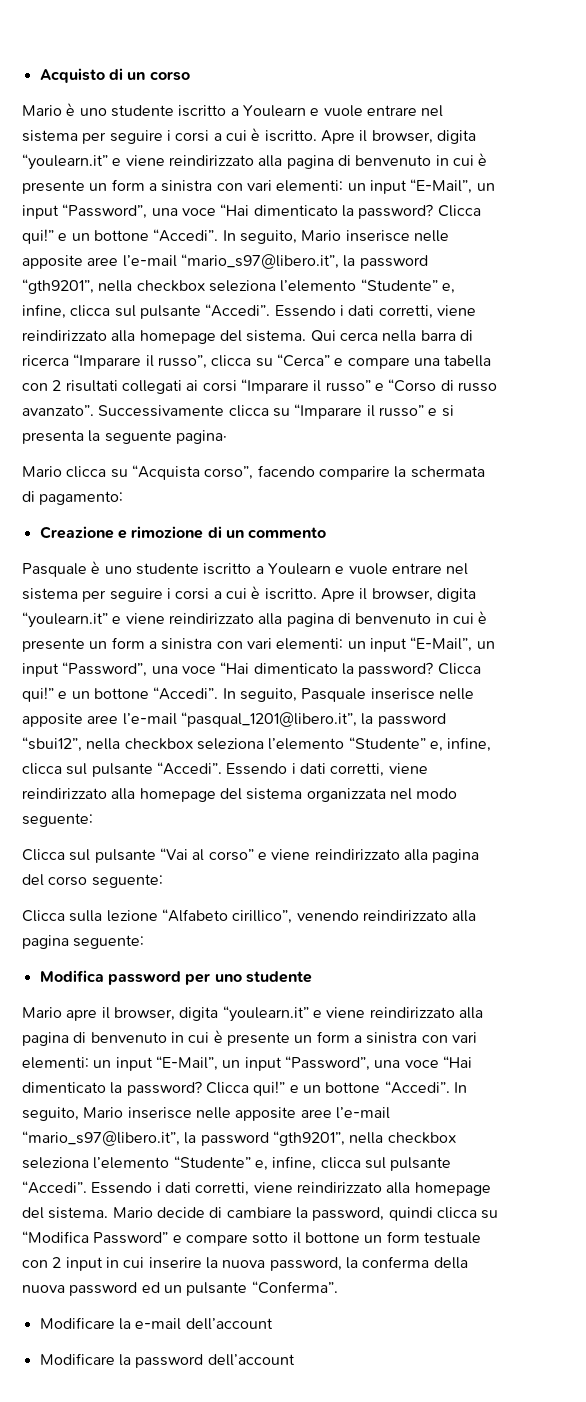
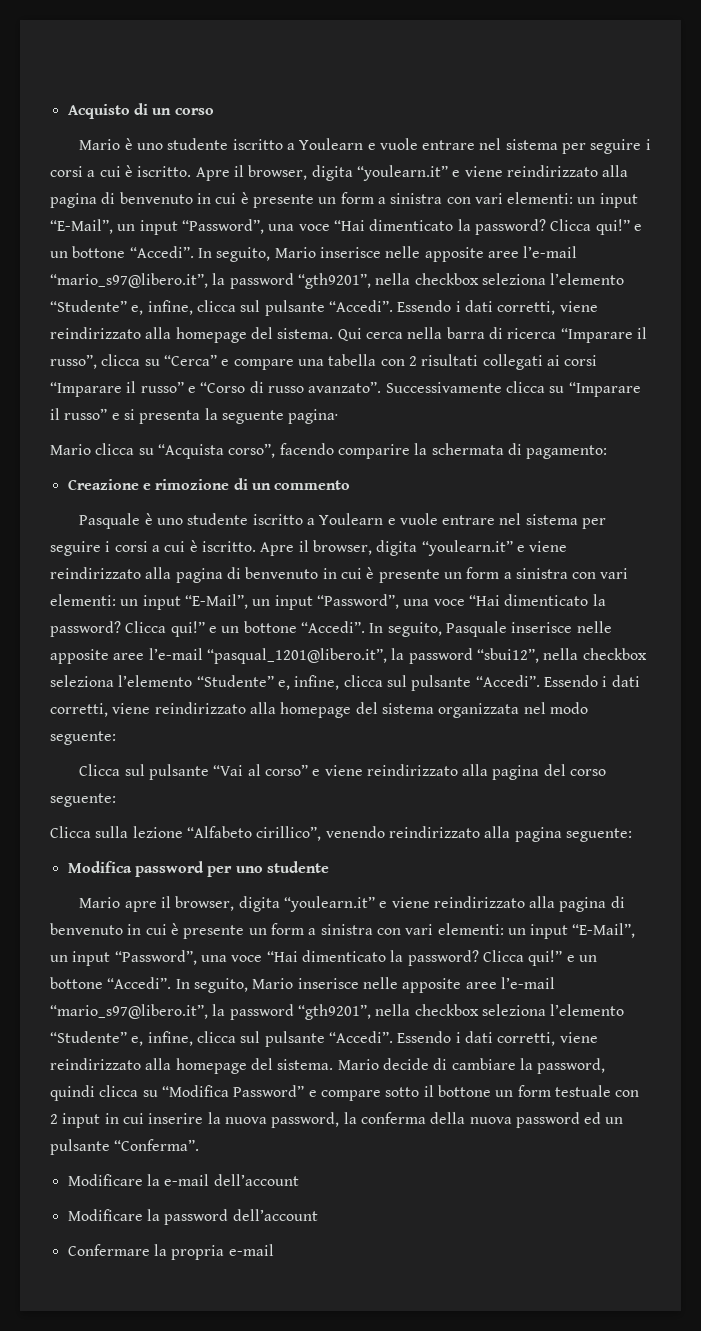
+ Confermare la propria e-mail

